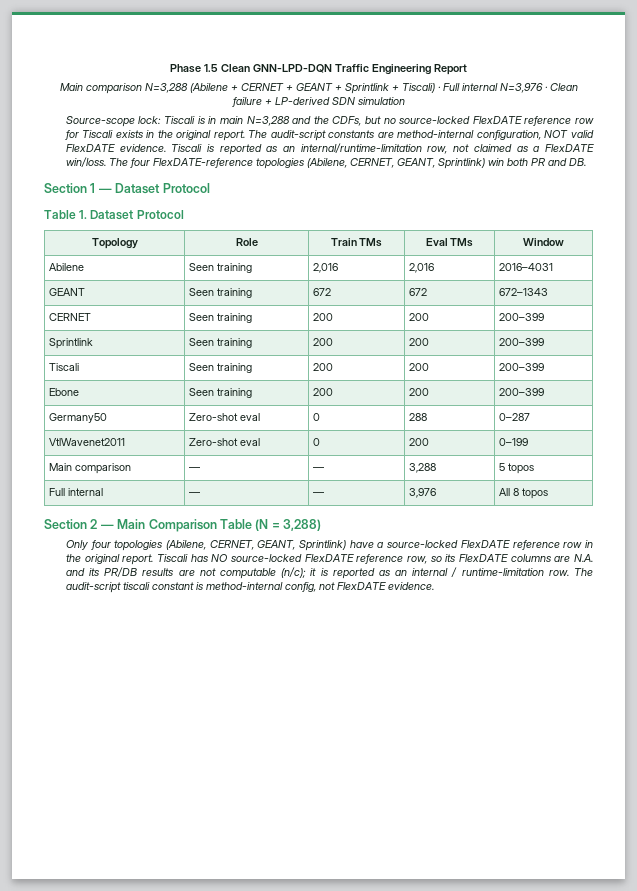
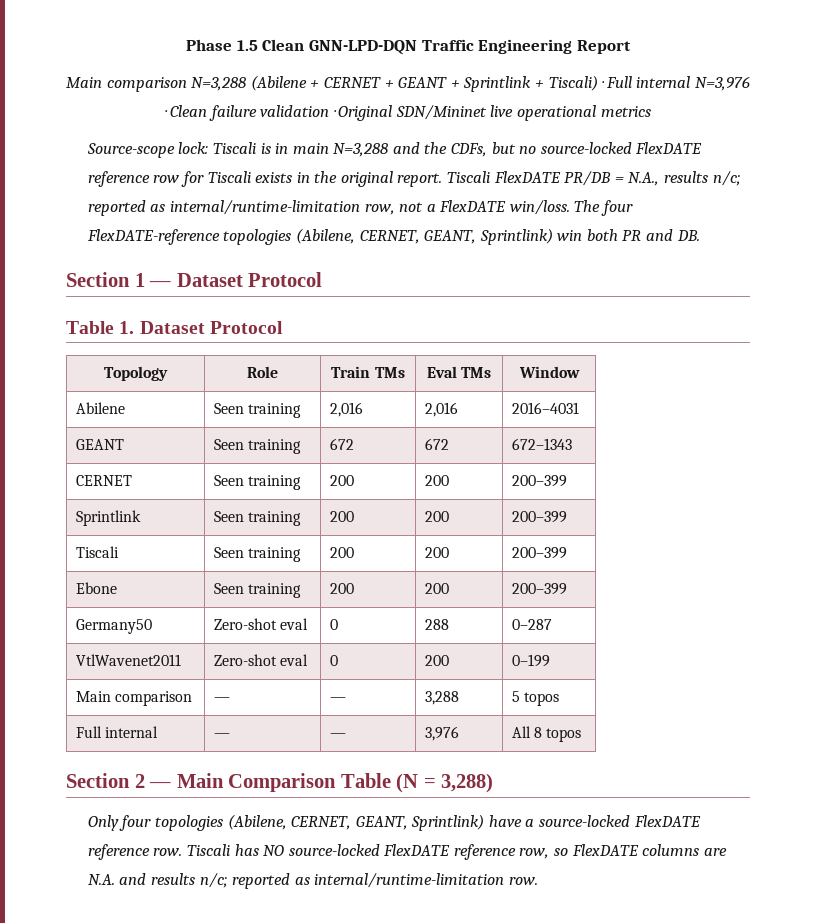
- Main comparison N=3,288 (Abilene + CERNET + GEANT + Sprintlink + Tiscali) · Full internal N=3,976 · Clean failure + LP-derived SDN simulation
+ Main comparison N=3,288 (Abilene + CERNET + GEANT + Sprintlink + Tiscali) · Full internal N=3,976 · Clean failure validation · Original SDN/Mininet live operational metrics
- The audit-script constants are method-internal configuration, NOT valid FlexDATE evidence. Tiscali is reported as an internal/runtime-limitation row, not claimed as a FlexDATE win/loss.
+ Tiscali FlexDATE PR/DB = N.A., results n/c; reported as internal/runtime-limitation row, not a FlexDATE win/loss.
- Only four topologies (Abilene, CERNET, GEANT, Sprintlink) have a source-locked FlexDATE reference row in the original report.
+ Only four topologies (Abilene, CERNET, GEANT, Sprintlink) have a source-locked FlexDATE reference row.
- Tiscali has NO source-locked FlexDATE reference row, so its FlexDATE columns are N.A. and its PR/DB results are not computable (n/c); it is reported as an internal / runtime-limitation row. The audit-script tiscali constant is method-internal config, not FlexDATE evidence.
+ Tiscali has NO source-locked FlexDATE reference row, so FlexDATE columns are N.A. and results n/c; reported as internal/runtime-limitation row.

